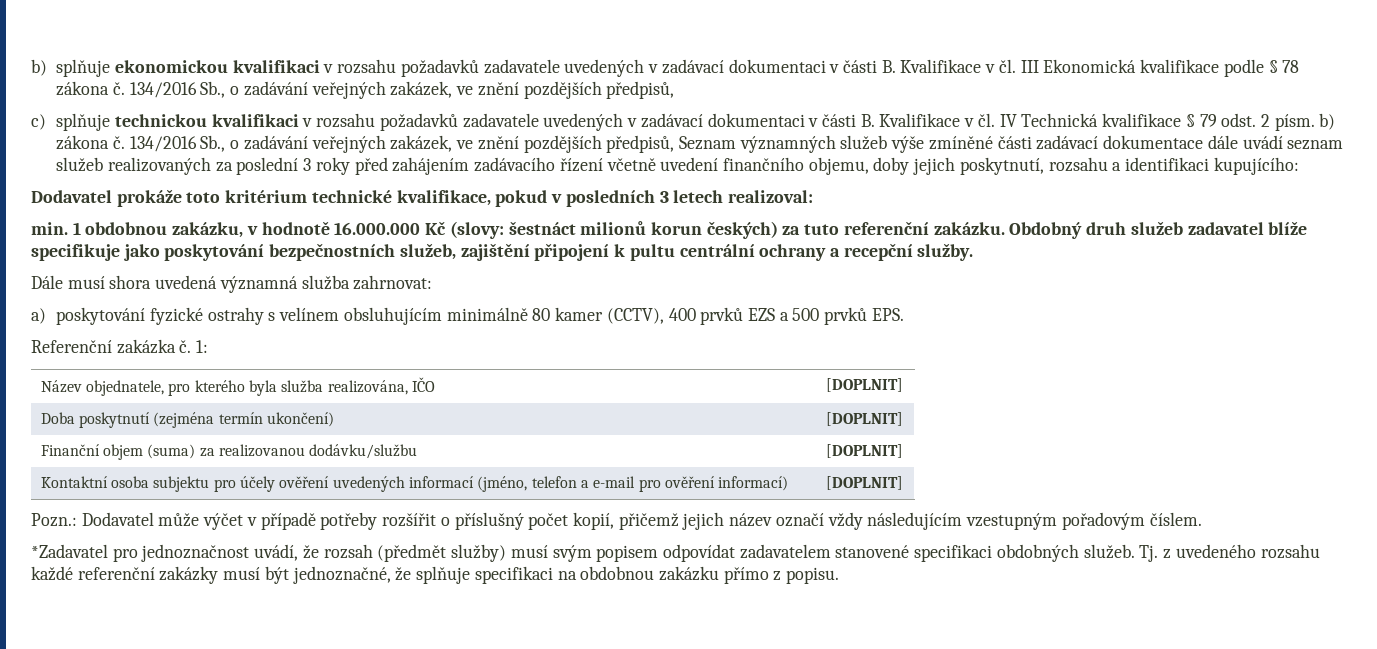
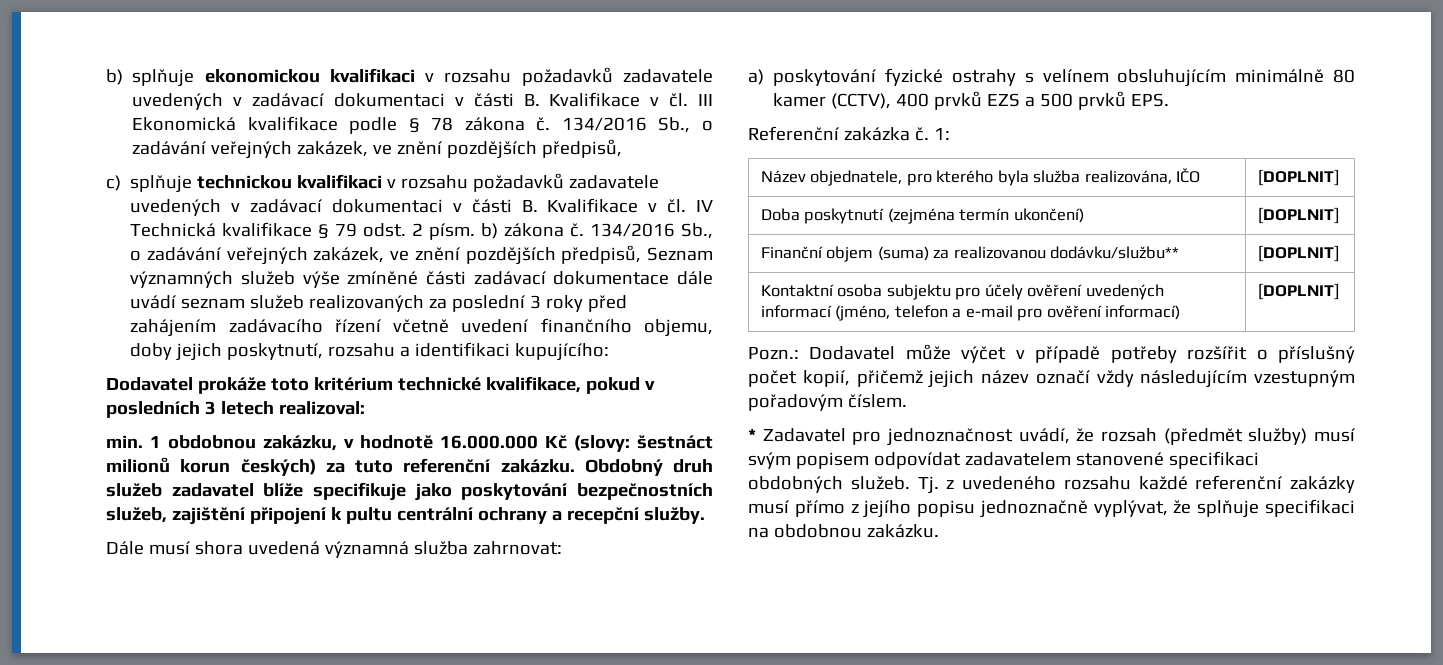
- Finanční objem (suma) za realizovanou dodávku/službu | [DOPLNIT]
+ Finanční objem (suma) za realizovanou dodávku/službu** | [DOPLNIT]
- *Zadavatel pro jednoznačnost uvádí, že rozsah (předmět služby) musí svým popisem odpovídat zadavatelem stanovené specifikaci obdobných služeb.
+ * Zadavatel pro jednoznačnost uvádí, že rozsah (předmět služby) musí svým popisem odpovídat zadavatelem stanovené specifikaci obdobných služeb.
- Tj. z uvedeného rozsahu každé referenční zakázky musí být jednoznačné, že splňuje specifikaci na obdobnou zakázku přímo z popisu.
+ Tj. z uvedeného rozsahu každé referenční zakázky musí přímo z jejího popisu jednoznačně vyplývat, že splňuje specifikaci na obdobnou zakázku.

